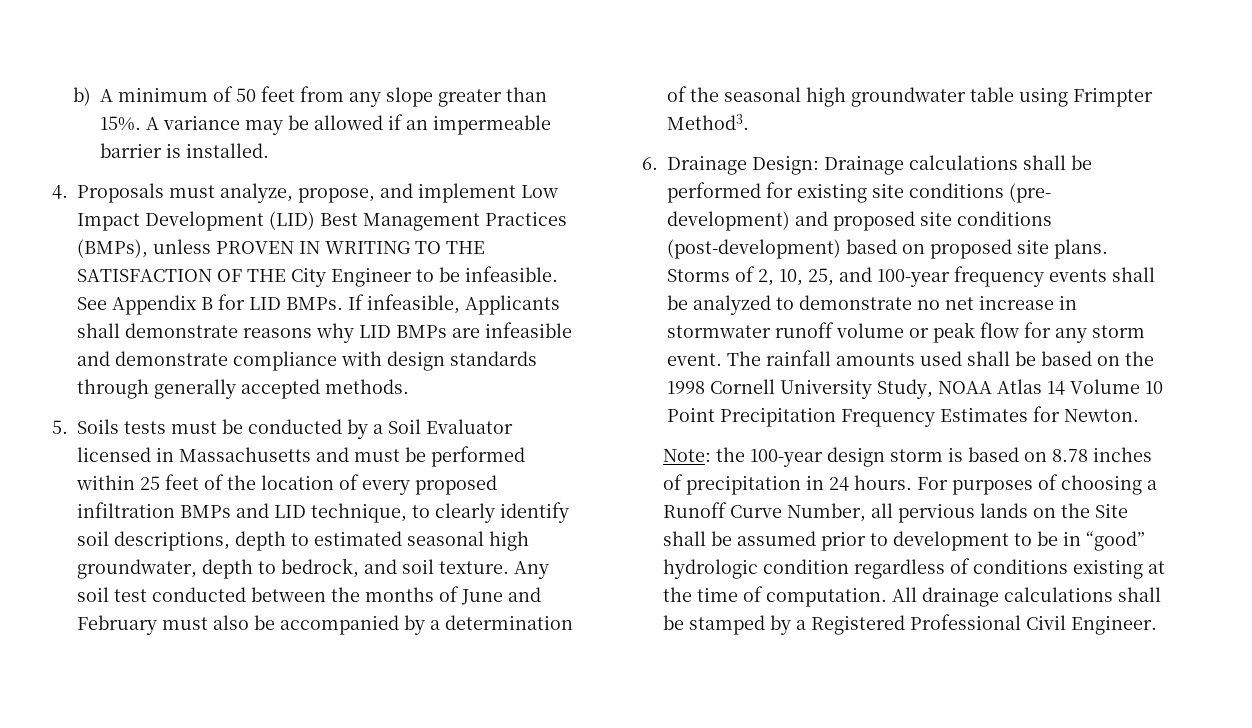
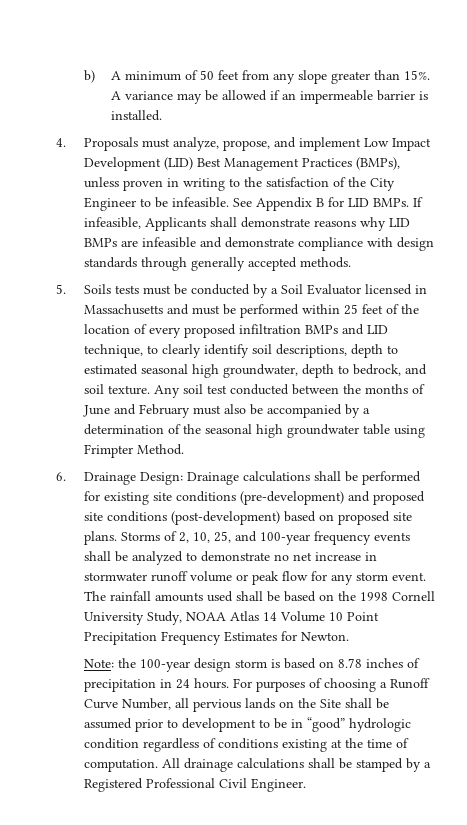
- 4. Proposals must analyze, propose, and implement Low Impact Development (LID) Best Management Practices (BMPs), unless PROVEN IN WRITING TO THE SATISFACTION OF THE City Engineer to be infeasible.
+ 4. Proposals must analyze, propose, and implement Low Impact Development (LID) Best Management Practices (BMPs), unless proven in writing to the satisfaction of the City Engineer to be infeasible.
- Any soil test conducted between the months of June and February must also be accompanied by a determination of the seasonal high groundwater table using Frimpter Method3.
+ Any soil test conducted between the months of June and February must also be accompanied by a determination of the seasonal high groundwater table using Frimpter Method.
- 6. Drainage Design: Drainage calculations shall be performed for existing site conditions (pre- development) and proposed site conditions (post-development) based on proposed site plans.
+ 6. Drainage Design: Drainage calculations shall be performed for existing site conditions (pre-development) and proposed site conditions (post-development) based on proposed site plans.

